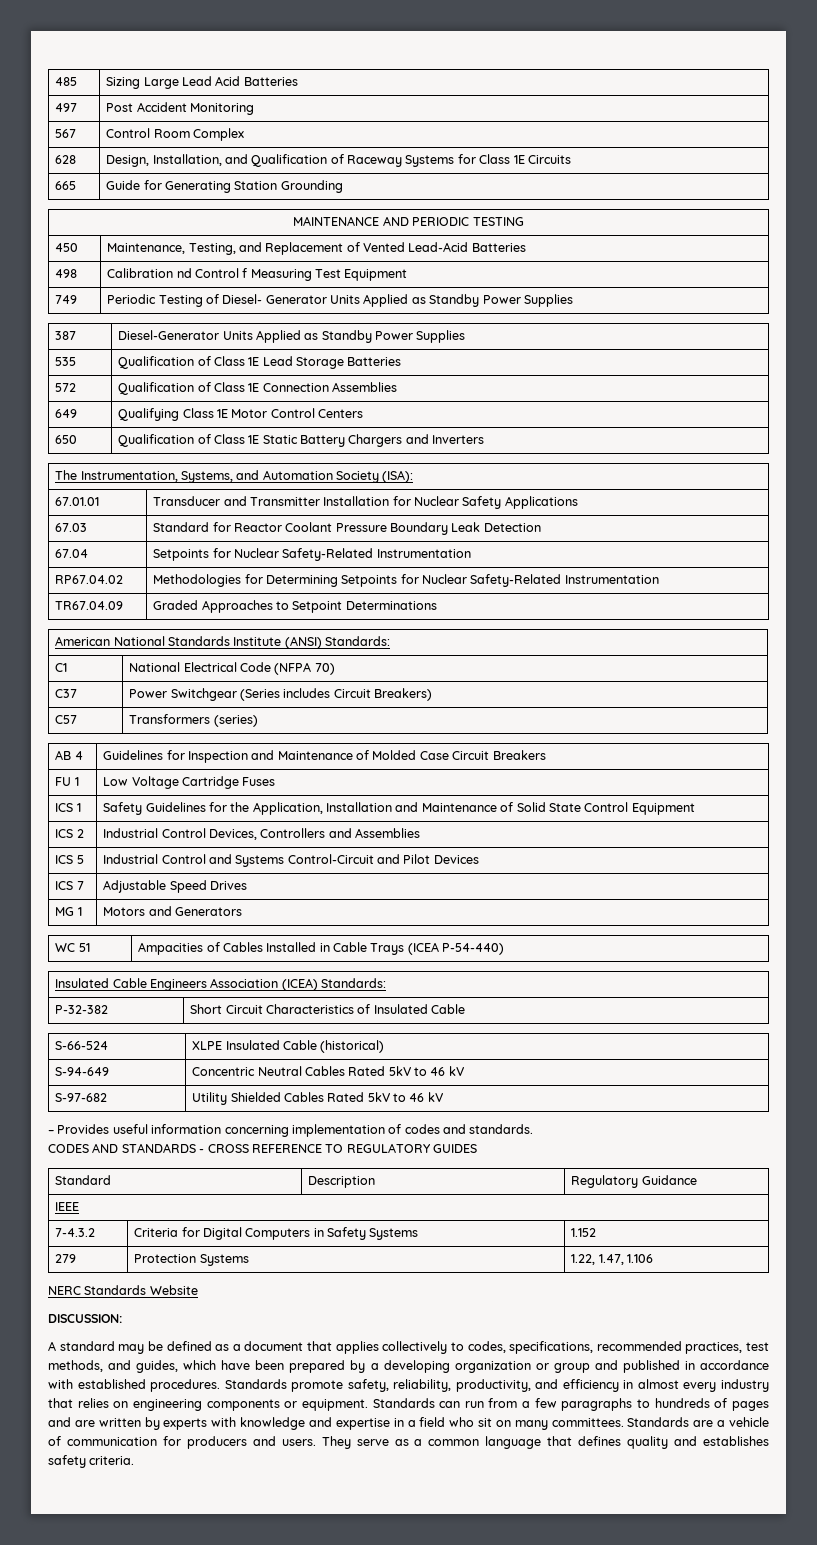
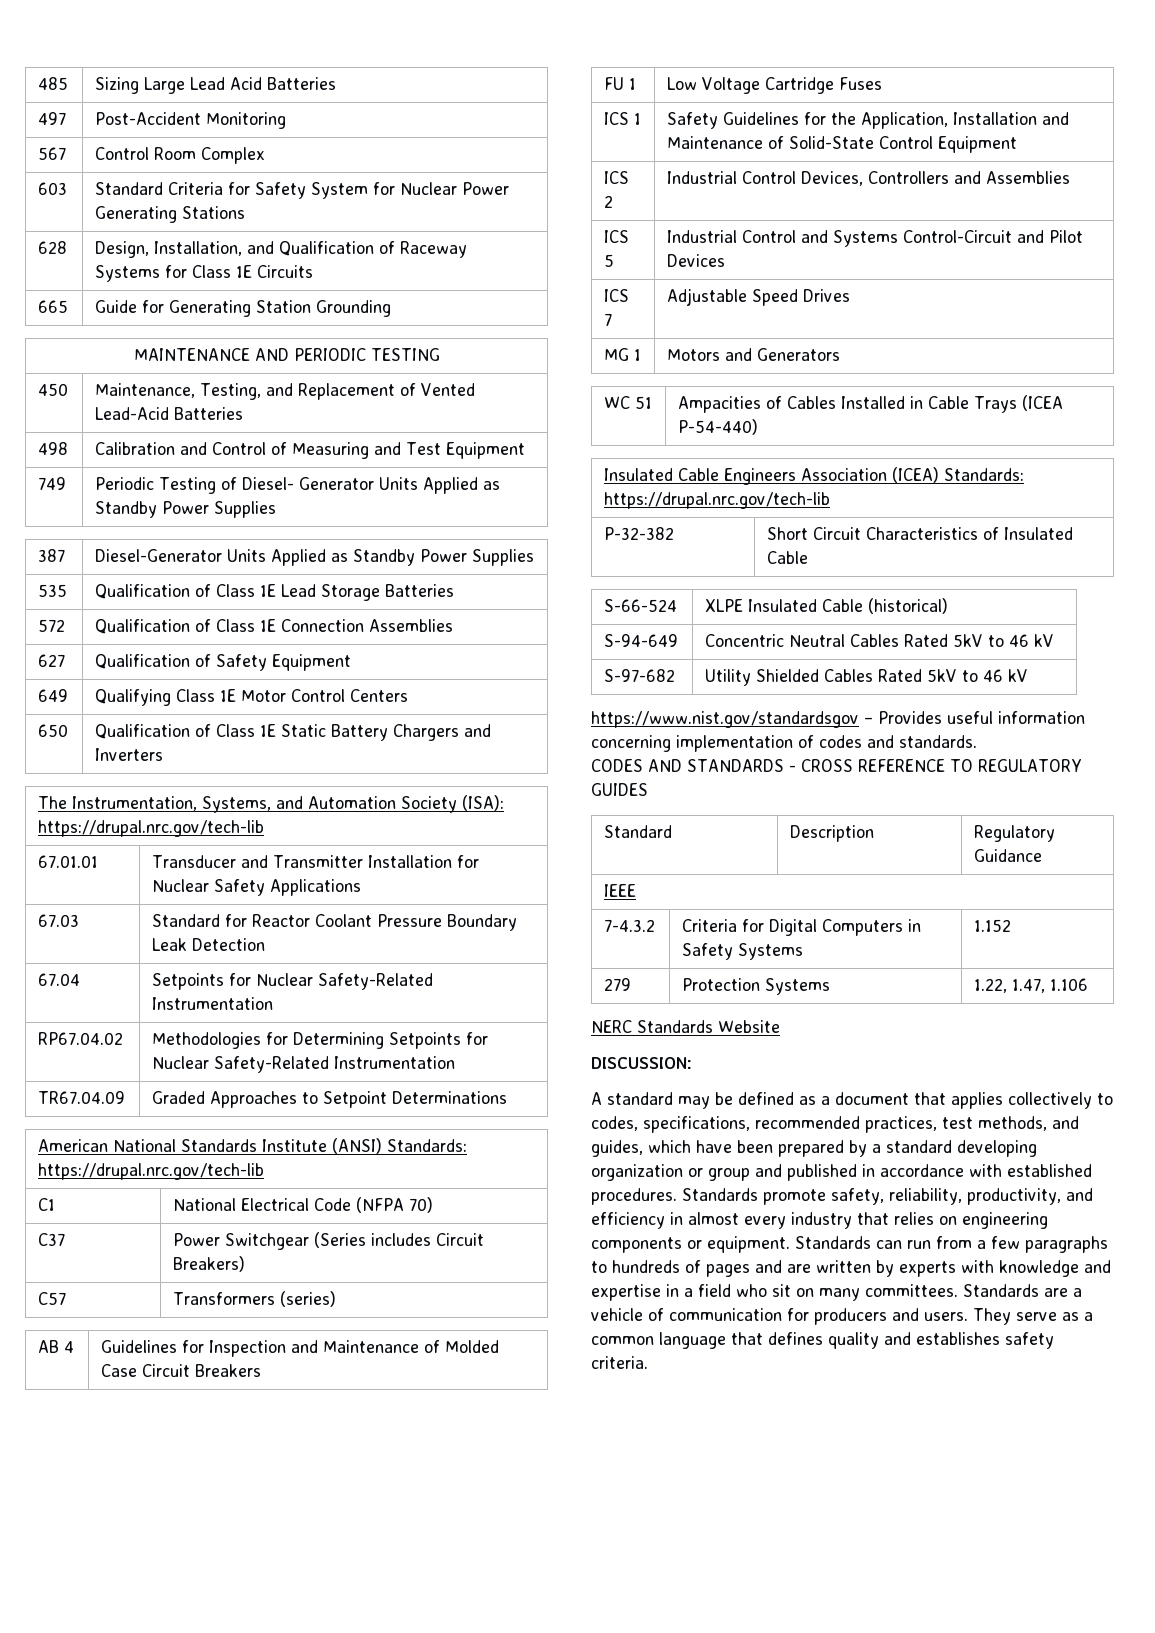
- 497 | Post Accident Monitoring
+ 497 | Post-Accident Monitoring
+ 603 | Standard Criteria for Safety System for Nuclear Power Generating Stations
- 498 | Calibration nd Control f Measuring Test Equipment
+ 498 | Calibration and Control of Measuring and Test Equipment
+ 627 | Qualification of Safety Equipment
- The Instrumentation, Systems, and Automation Society (ISA):
+ The Instrumentation, Systems, and Automation Society (ISA): https://drupal.nrc.gov/tech-lib
- American National Standards Institute (ANSI) Standards:
+ American National Standards Institute (ANSI) Standards: https://drupal.nrc.gov/tech-lib
- ICS 1 | Safety Guidelines for the Application, Installation and Maintenance of Solid State Control Equipment
+ ICS 1 | Safety Guidelines for the Application, Installation and Maintenance of Solid-State Control Equipment
- Insulated Cable Engineers Association (ICEA) Standards:
+ Insulated Cable Engineers Association (ICEA) Standards: https://drupal.nrc.gov/tech-lib
- – Provides useful information concerning implementation of codes and standards.
+ https://www.nist.gov/standardsgov – Provides useful information concerning implementation of codes and standards.
- A standard may be defined as a document that applies collectively to codes, specifications, recommended practices, test methods, and guides, which have been prepared by a developing organization or group and published in accordance with established procedures.
+ A standard may be defined as a document that applies collectively to codes, specifications, recommended practices, test methods, and guides, which have been prepared by a standard developing organization or group and published in accordance with established procedures.

